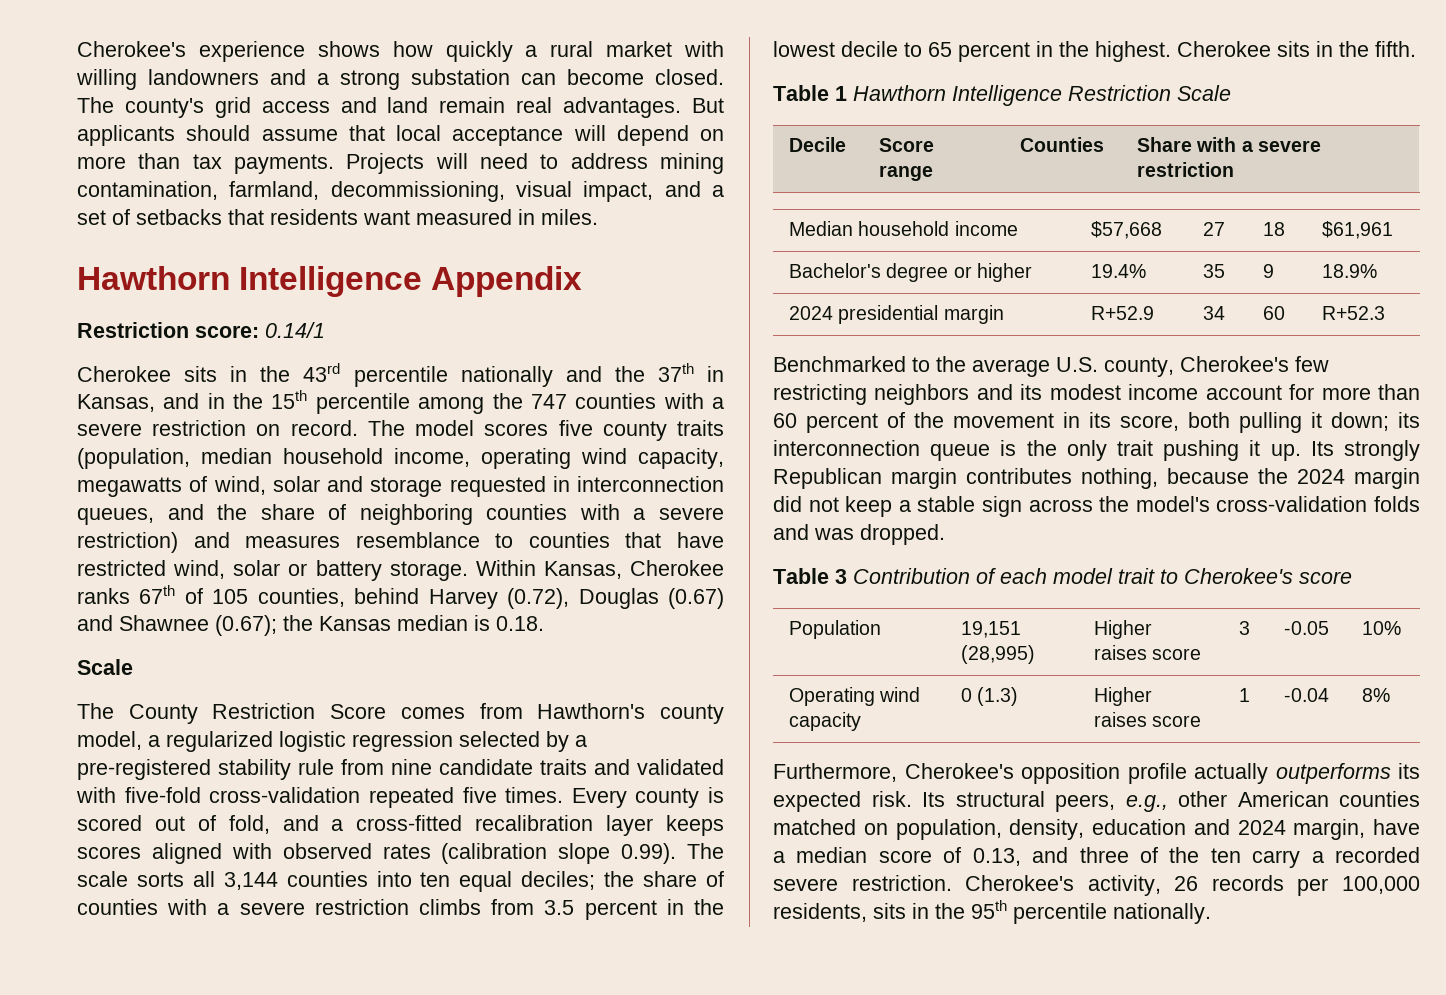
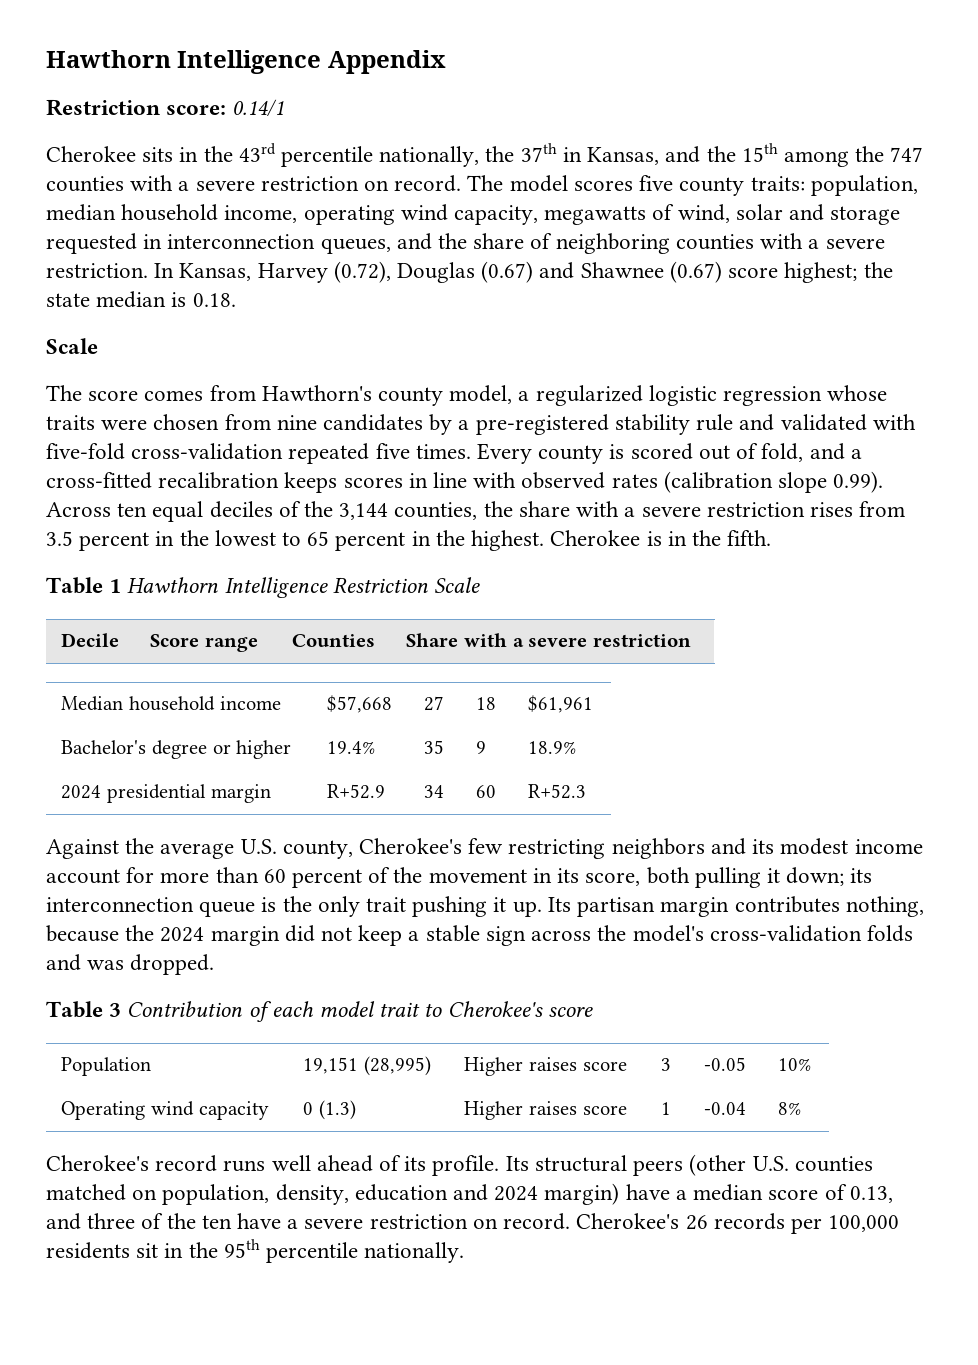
- Cherokee's experience shows how quickly a rural market with willing landowners and a strong substation can become closed. The county's grid access and land remain real advantages. But applicants should assume that local acceptance will depend on more than tax payments. Projects will need to address mining contamination, farmland, decommissioning, visual impact, and a set of setbacks that residents want measured in miles.
- Cherokee sits in the 43rd percentile nationally and the 37th in Kansas, and in the 15th percentile among the 747 counties with a severe restriction on record.
+ Cherokee sits in the 43rd percentile nationally, the 37th in Kansas, and the 15th among the 747 counties with a severe restriction on record.
- The model scores five county traits (population, median household income, operating wind capacity, megawatts of wind, solar and storage requested in interconnection queues, and the share of neighboring counties with a severe restriction) and measures resemblance to counties that have restricted wind, solar or battery storage. Within Kansas, Cherokee ranks 67th of 105 counties, behind Harvey (0.72), Douglas (0.67) and Shawnee (0.67); the Kansas median is 0.18.
+ The model scores five county traits: population, median household income, operating wind capacity, megawatts of wind, solar and storage requested in interconnection queues, and the share of neighboring counties with a severe restriction. In Kansas, Harvey (0.72), Douglas (0.67) and Shawnee (0.67) score highest; the state median is 0.18.
- The County Restriction Score comes from Hawthorn's county model, a regularized logistic regression selected by a pre-registered stability rule from nine candidate traits and validated with five-fold cross-validation repeated five times.
+ The score comes from Hawthorn's county model, a regularized logistic regression whose traits were chosen from nine candidates by a pre-registered stability rule and validated with five-fold cross-validation repeated five times.
- Every county is scored out of fold, and a cross-fitted recalibration layer keeps scores aligned with observed rates (calibration slope 0.99). The scale sorts all 3,144 counties into ten equal deciles; the share of counties with a severe restriction climbs from 3.5 percent in the lowest decile to 65 percent in the highest.
+ Every county is scored out of fold, and a cross-fitted recalibration keeps scores in line with observed rates (calibration slope 0.99). Across ten equal deciles of the 3,144 counties, the share with a severe restriction rises from 3.5 percent in the lowest to 65 percent in the highest.
- Cherokee sits in the fifth.
+ Cherokee is in the fifth.
- Benchmarked to the average U.S. county, Cherokee's few restricting neighbors and its modest income account for more than 60 percent of the movement in its score, both pulling it down; its interconnection queue is the only trait pushing it up.
+ Against the average U.S. county, Cherokee's few restricting neighbors and its modest income account for more than 60 percent of the movement in its score, both pulling it down; its interconnection queue is the only trait pushing it up.
- Its strongly Republican margin contributes nothing, because the 2024 margin did not keep a stable sign across the model's cross-validation folds and was dropped.
+ Its partisan margin contributes nothing, because the 2024 margin did not keep a stable sign across the model's cross-validation folds and was dropped.
- Furthermore, Cherokee's opposition profile actually outperforms its expected risk. Its structural peers, e.g., other American counties matched on population, density, education and 2024 margin, have a median score of 0.13, and three of the ten carry a recorded severe restriction. Cherokee's activity, 26 records per 100,000 residents, sits in the 95th percentile nationally.
+ Cherokee's record runs well ahead of its profile. Its structural peers (other U.S. counties matched on population, density, education and 2024 margin) have a median score of 0.13, and three of the ten have a severe restriction on record. Cherokee's 26 records per 100,000 residents sit in the 95th percentile nationally.

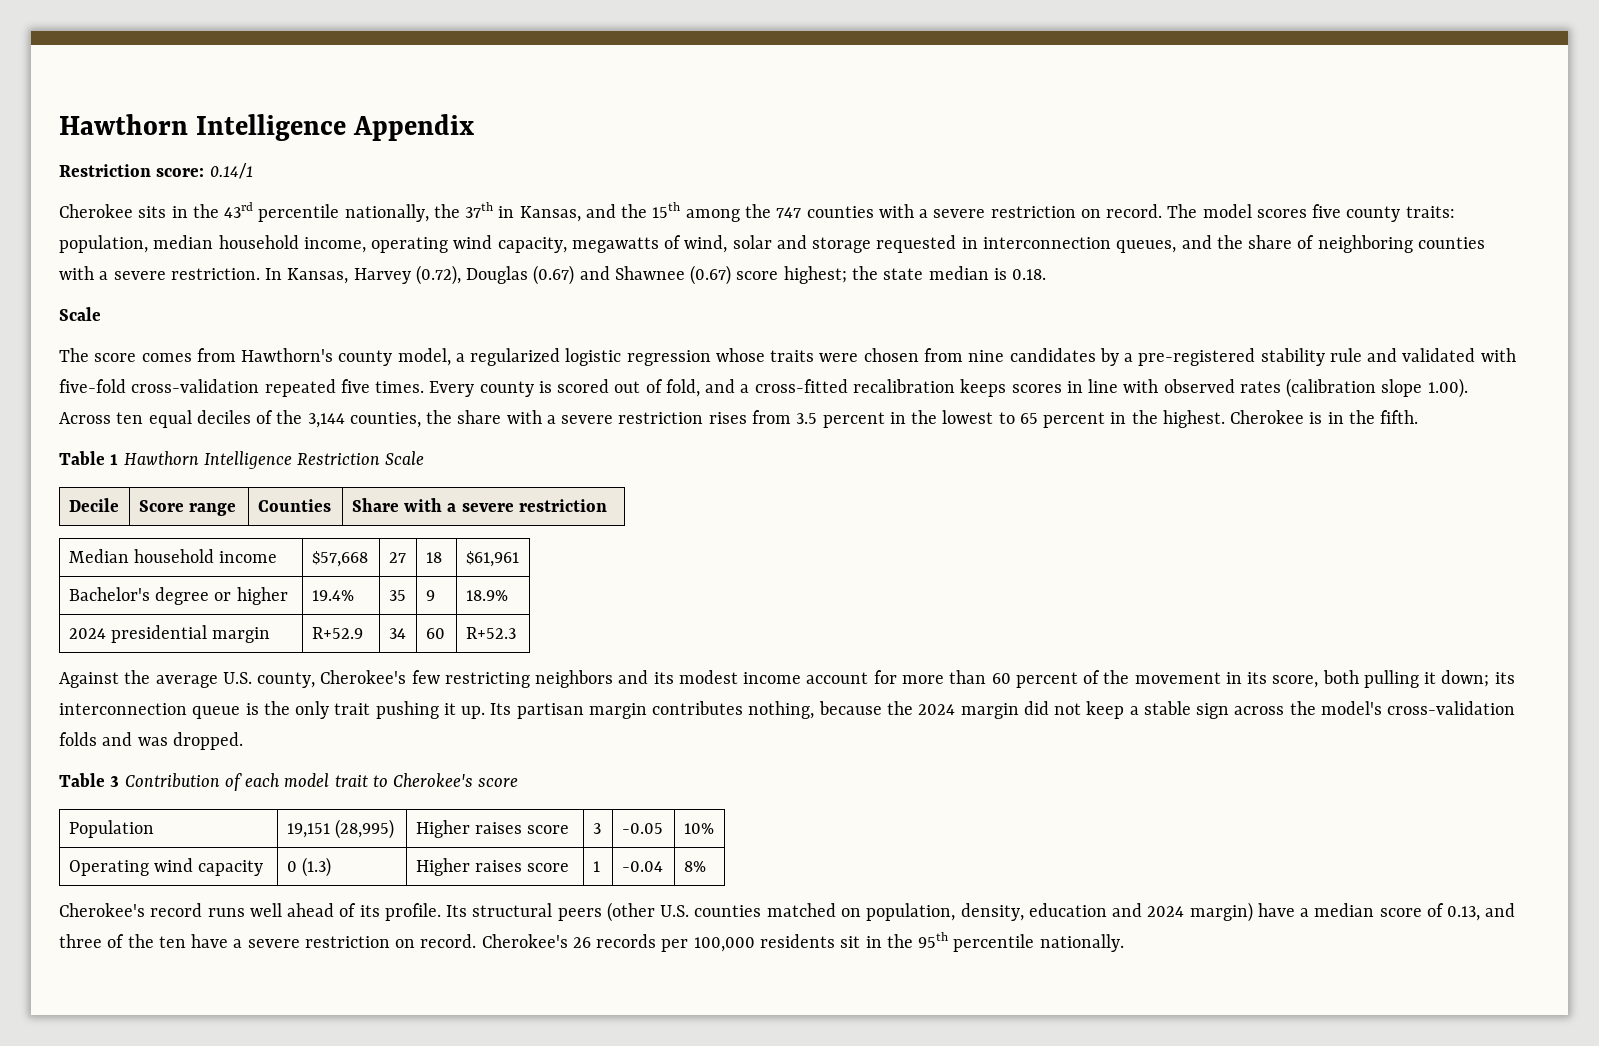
- Every county is scored out of fold, and a cross-fitted recalibration keeps scores in line with observed rates (calibration slope 0.99). Across ten equal deciles of the 3,144 counties, the share with a severe restriction rises from 3.5 percent in the lowest to 65 percent in the highest.
+ Every county is scored out of fold, and a cross-fitted recalibration keeps scores in line with observed rates (calibration slope 1.00). Across ten equal deciles of the 3,144 counties, the share with a severe restriction rises from 3.5 percent in the lowest to 65 percent in the highest.

